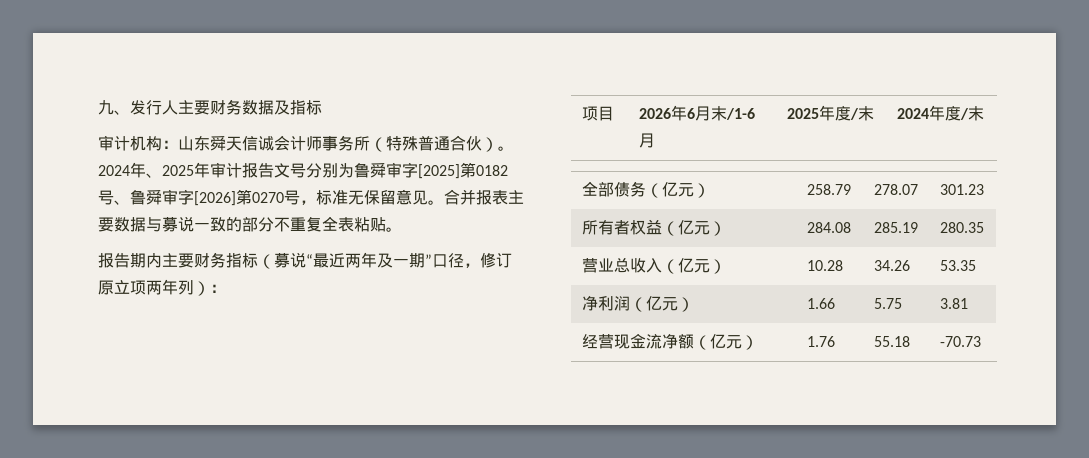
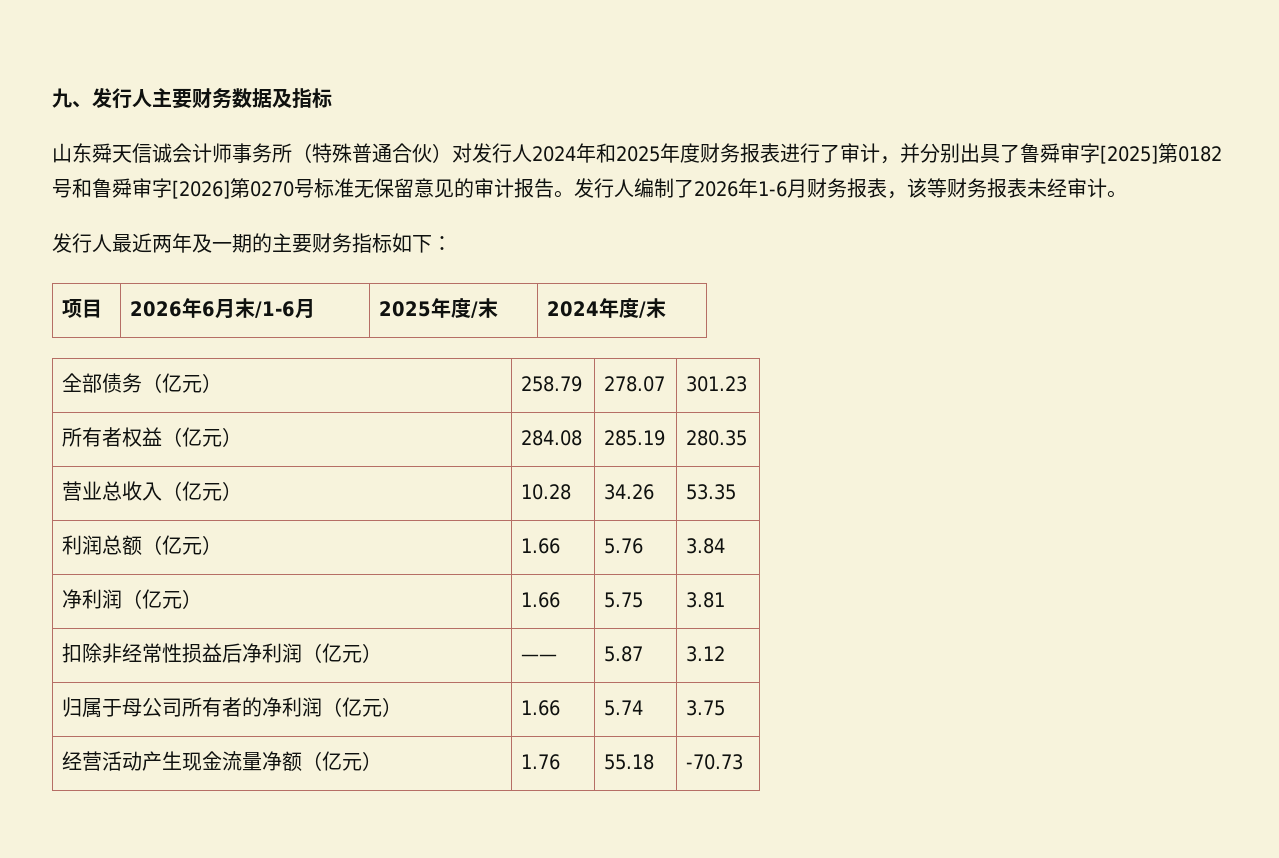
- 审计机构：山东舜天信诚会计师事务所（特殊普通合伙）。2024年、2025年审计报告文号分别为鲁舜审字[2025]第0182号、鲁舜审字[2026]第0270号，标准无保留意见。合并报表主要数据与募说一致的部分不重复全表粘贴。
- 报告期内主要财务指标（募说“最近两年及一期”口径，修订原立项两年列）：
+ 山东舜天信诚会计师事务所（特殊普通合伙）对发行人2024年和2025年度财务报表进行了审计，并分别出具了鲁舜审字[2025]第0182号和鲁舜审字[2026]第0270号标准无保留意见的审计报告。发行人编制了2026年1-6月财务报表，该等财务报表未经审计。
+ 发行人最近两年及一期的主要财务指标如下：
+ 利润总额（亿元） | 1.66 | 5.76 | 3.84
- 经营现金流净额（亿元） | 1.76 | 55.18 | -70.73
+ 扣除非经常性损益后净利润（亿元） | —— | 5.87 | 3.12
+ 归属于母公司所有者的净利润（亿元） | 1.66 | 5.74 | 3.75
+ 经营活动产生现金流量净额（亿元） | 1.76 | 55.18 | -70.73

